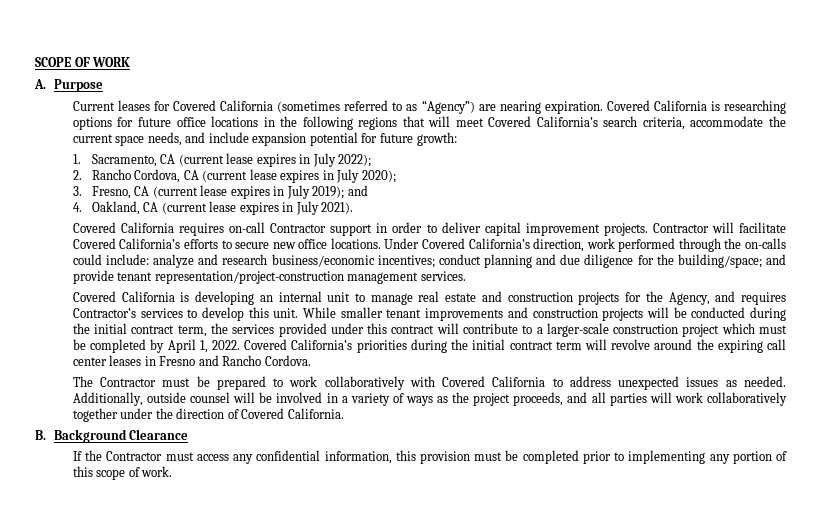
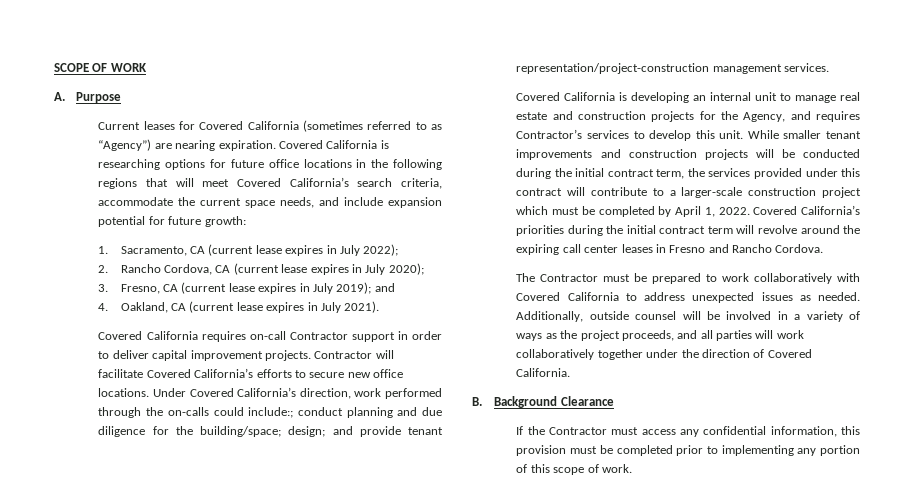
- Under Covered California’s direction, work performed through the on-calls could include: analyze and research business/economic incentives; conduct planning and due diligence for the building/space; and provide tenant representation/project-construction management services.
+ Under Covered California’s direction, work performed through the on-calls could include:; conduct planning and due diligence for the building/space; design; and provide tenant representation/project-construction management services.

